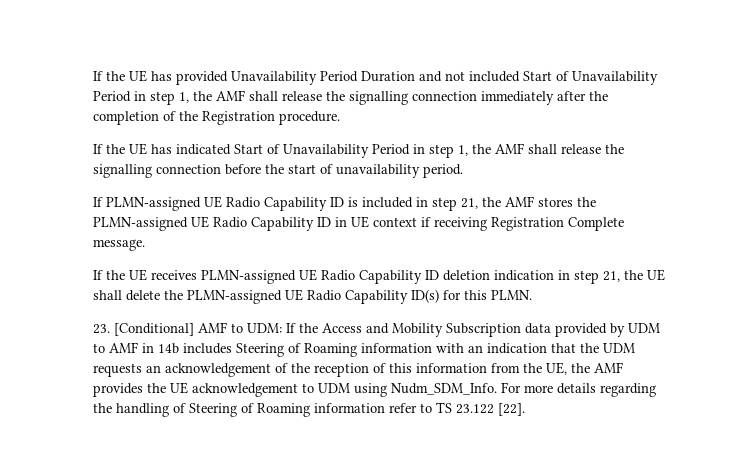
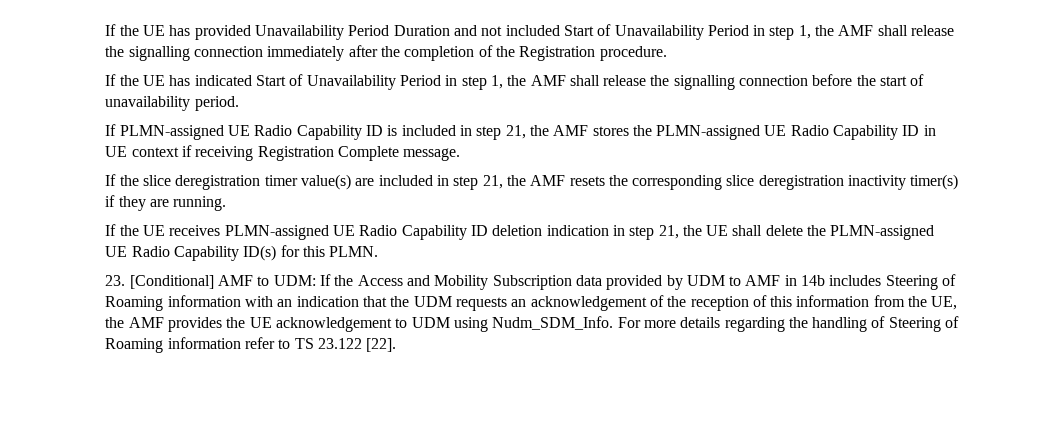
+ If the slice deregistration timer value(s) are included in step 21, the AMF resets the corresponding slice deregistration inactivity timer(s) if they are running.

